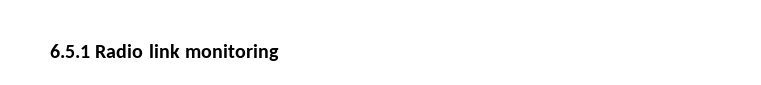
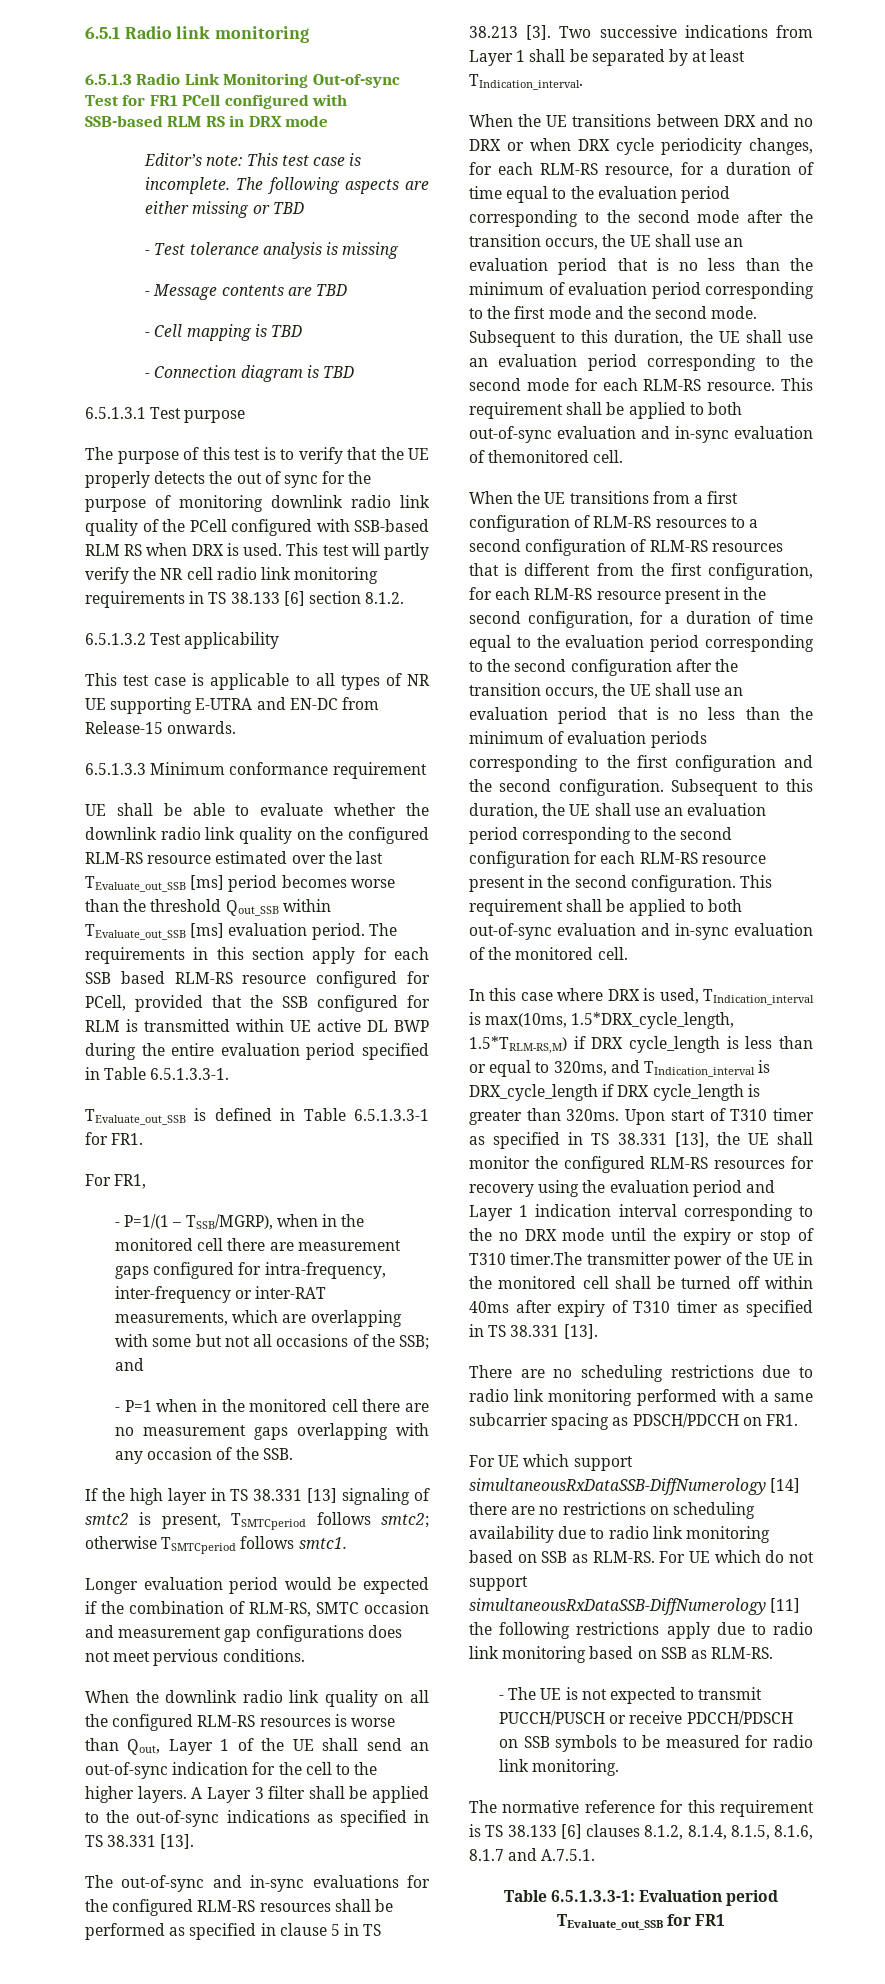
+ 6.5.1.3 Radio Link Monitoring Out-of-sync Test for FR1 PCell configured with SSB-based RLM RS in DRX mode
+ Editor’s note: This test case is incomplete. The following aspects are either missing or TBD
+ - Test tolerance analysis is missing
+ - Message contents are TBD
+ - Cell mapping is TBD
+ - Connection diagram is TBD
+ 6.5.1.3.1 Test purpose
+ The purpose of this test is to verify that the UE properly detects the out of sync for the purpose of monitoring downlink radio link quality of the PCell configured with SSB-based RLM RS when DRX is used. This test will partly verify the NR cell radio link monitoring requirements in TS 38.133 [6] section 8.1.2.
+ 6.5.1.3.2 Test applicability
+ This test case is applicable to all types of NR UE supporting E-UTRA and EN-DC from Release-15 onwards.
+ 6.5.1.3.3 Minimum conformance requirement
+ UE shall be able to evaluate whether the downlink radio link quality on the configured RLM-RS resource estimated over the last TEvaluate_out_SSB [ms] period becomes worse than the threshold Qout_SSB within TEvaluate_out_SSB [ms] evaluation period. The requirements in this section apply for each SSB based RLM-RS resource configured for PCell, provided that the SSB configured for RLM is transmitted within UE active DL BWP during the entire evaluation period specified in Table 6.5.1.3.3-1.
+ TEvaluate_out_SSB is defined in Table 6.5.1.3.3-1 for FR1.
+ For FR1,
+ - P=1/(1 – TSSB/MGRP), when in the monitored cell there are measurement gaps configured for intra-frequency, inter-frequency or inter-RAT measurements, which are overlapping with some but not all occasions of the SSB; and
+ - P=1 when in the monitored cell there are no measurement gaps overlapping with any occasion of the SSB.
+ If the high layer in TS 38.331 [13] signaling of smtc2 is present, TSMTCperiod follows smtc2; otherwise TSMTCperiod follows smtc1.
+ Longer evaluation period would be expected if the combination of RLM-RS, SMTC occasion and measurement gap configurations does not meet pervious conditions.
+ When the downlink radio link quality on all the configured RLM-RS resources is worse than Qout, Layer 1 of the UE shall send an out-of-sync indication for the cell to the higher layers. A Layer 3 filter shall be applied to the out-of-sync indications as specified in TS 38.331 [13].
+ The out-of-sync and in-sync evaluations for the configured RLM-RS resources shall be performed as specified in clause 5 in TS 38.213 [3]. Two successive indications from Layer 1 shall be separated by at least TIndication_interval.
+ When the UE transitions between DRX and no DRX or when DRX cycle periodicity changes, for each RLM-RS resource, for a duration of time equal to the evaluation period corresponding to the second mode after the transition occurs, the UE shall use an evaluation period that is no less than the minimum of evaluation period corresponding to the first mode and the second mode. Subsequent to this duration, the UE shall use an evaluation period corresponding to the second mode for each RLM-RS resource. This requirement shall be applied to both out-of-sync evaluation and in-sync evaluation of themonitored cell.
+ When the UE transitions from a first configuration of RLM-RS resources to a second configuration of RLM-RS resources that is different from the first configuration, for each RLM-RS resource present in the second configuration, for a duration of time equal to the evaluation period corresponding to the second configuration after the transition occurs, the UE shall use an evaluation period that is no less than the minimum of evaluation periods corresponding to the first configuration and the second configuration. Subsequent to this duration, the UE shall use an evaluation period corresponding to the second configuration for each RLM-RS resource present in the second configuration. This requirement shall be applied to both out-of-sync evaluation and in-sync evaluation of the monitored cell.
+ In this case where DRX is used, TIndication_interval is max(10ms, 1.5*DRX_cycle_length, 1.5*TRLM-RS,M) if DRX cycle_length is less than or equal to 320ms, and TIndication_interval is DRX_cycle_length if DRX cycle_length is greater than 320ms. Upon start of T310 timer as specified in TS 38.331 [13], the UE shall monitor the configured RLM-RS resources for recovery using the evaluation period and Layer 1 indication interval corresponding to the no DRX mode until the expiry or stop of T310 timer.The transmitter power of the UE in the monitored cell shall be turned off within 40ms after expiry of T310 timer as specified in TS 38.331 [13].
+ There are no scheduling restrictions due to radio link monitoring performed with a same subcarrier spacing as PDSCH/PDCCH on FR1.
+ For UE which support simultaneousRxDataSSB-DiffNumerology [14] there are no restrictions on scheduling availability due to radio link monitoring based on SSB as RLM-RS. For UE which do not support simultaneousRxDataSSB-DiffNumerology [11] the following restrictions apply due to radio link monitoring based on SSB as RLM-RS.
+ - The UE is not expected to transmit PUCCH/PUSCH or receive PDCCH/PDSCH on SSB symbols to be measured for radio link monitoring.
+ The normative reference for this requirement is TS 38.133 [6] clauses 8.1.2, 8.1.4, 8.1.5, 8.1.6, 8.1.7 and A.7.5.1.
+ Table 6.5.1.3.3-1: Evaluation period TEvaluate_out_SSB for FR1

